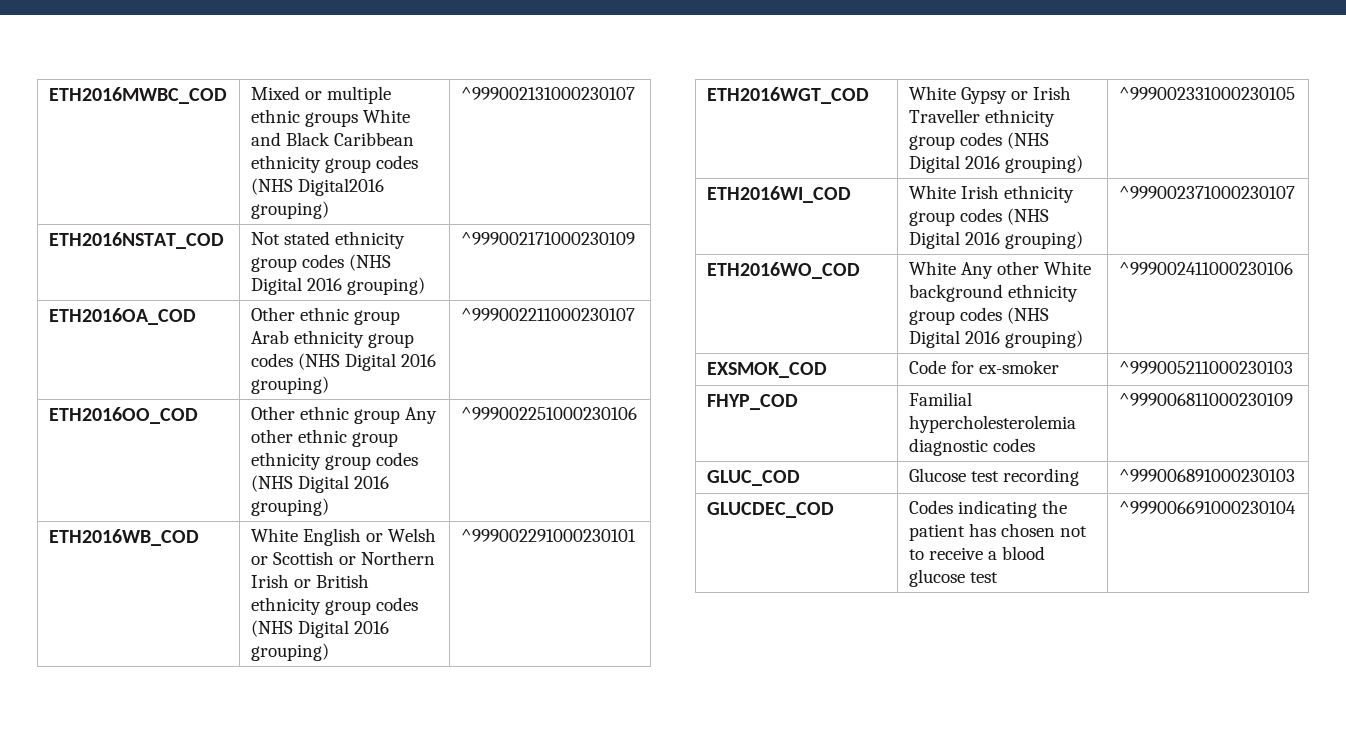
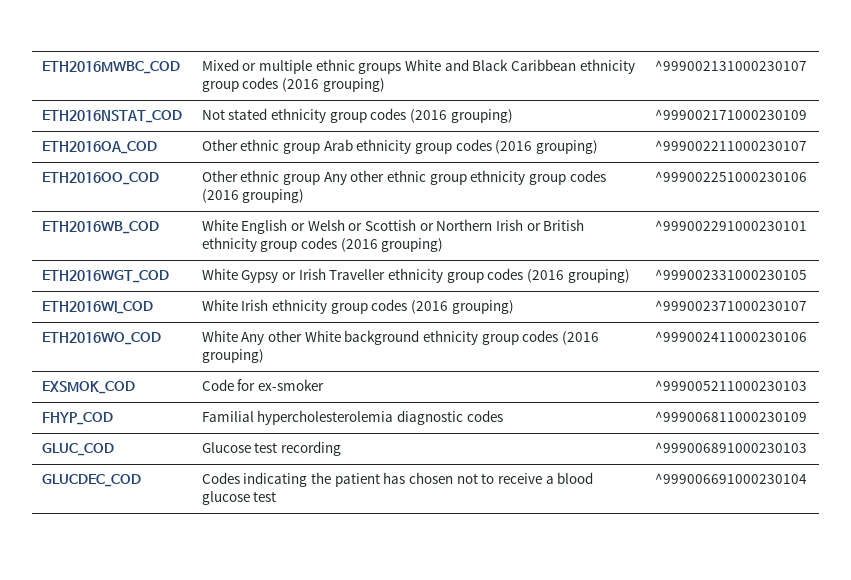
- ETH2016MWBC_COD | Mixed or multiple ethnic groups White and Black Caribbean ethnicity group codes (NHS Digital2016 grouping) | ^999002131000230107
+ ETH2016MWBC_COD | Mixed or multiple ethnic groups White and Black Caribbean ethnicity group codes (2016 grouping) | ^999002131000230107
- ETH2016NSTAT_COD | Not stated ethnicity group codes (NHS Digital 2016 grouping) | ^999002171000230109
+ ETH2016NSTAT_COD | Not stated ethnicity group codes (2016 grouping) | ^999002171000230109
- ETH2016OA_COD | Other ethnic group Arab ethnicity group codes (NHS Digital 2016 grouping) | ^999002211000230107
+ ETH2016OA_COD | Other ethnic group Arab ethnicity group codes (2016 grouping) | ^999002211000230107
- ETH2016OO_COD | Other ethnic group Any other ethnic group ethnicity group codes (NHS Digital 2016 grouping) | ^999002251000230106
+ ETH2016OO_COD | Other ethnic group Any other ethnic group ethnicity group codes (2016 grouping) | ^999002251000230106
- ETH2016WB_COD | White English or Welsh or Scottish or Northern Irish or British ethnicity group codes (NHS Digital 2016 grouping) | ^999002291000230101
+ ETH2016WB_COD | White English or Welsh or Scottish or Northern Irish or British ethnicity group codes (2016 grouping) | ^999002291000230101
- ETH2016WGT_COD | White Gypsy or Irish Traveller ethnicity group codes (NHS Digital 2016 grouping) | ^999002331000230105
+ ETH2016WGT_COD | White Gypsy or Irish Traveller ethnicity group codes (2016 grouping) | ^999002331000230105
- ETH2016WI_COD | White Irish ethnicity group codes (NHS Digital 2016 grouping) | ^999002371000230107
+ ETH2016WI_COD | White Irish ethnicity group codes (2016 grouping) | ^999002371000230107
- ETH2016WO_COD | White Any other White background ethnicity group codes (NHS Digital 2016 grouping) | ^999002411000230106
+ ETH2016WO_COD | White Any other White background ethnicity group codes (2016 grouping) | ^999002411000230106

